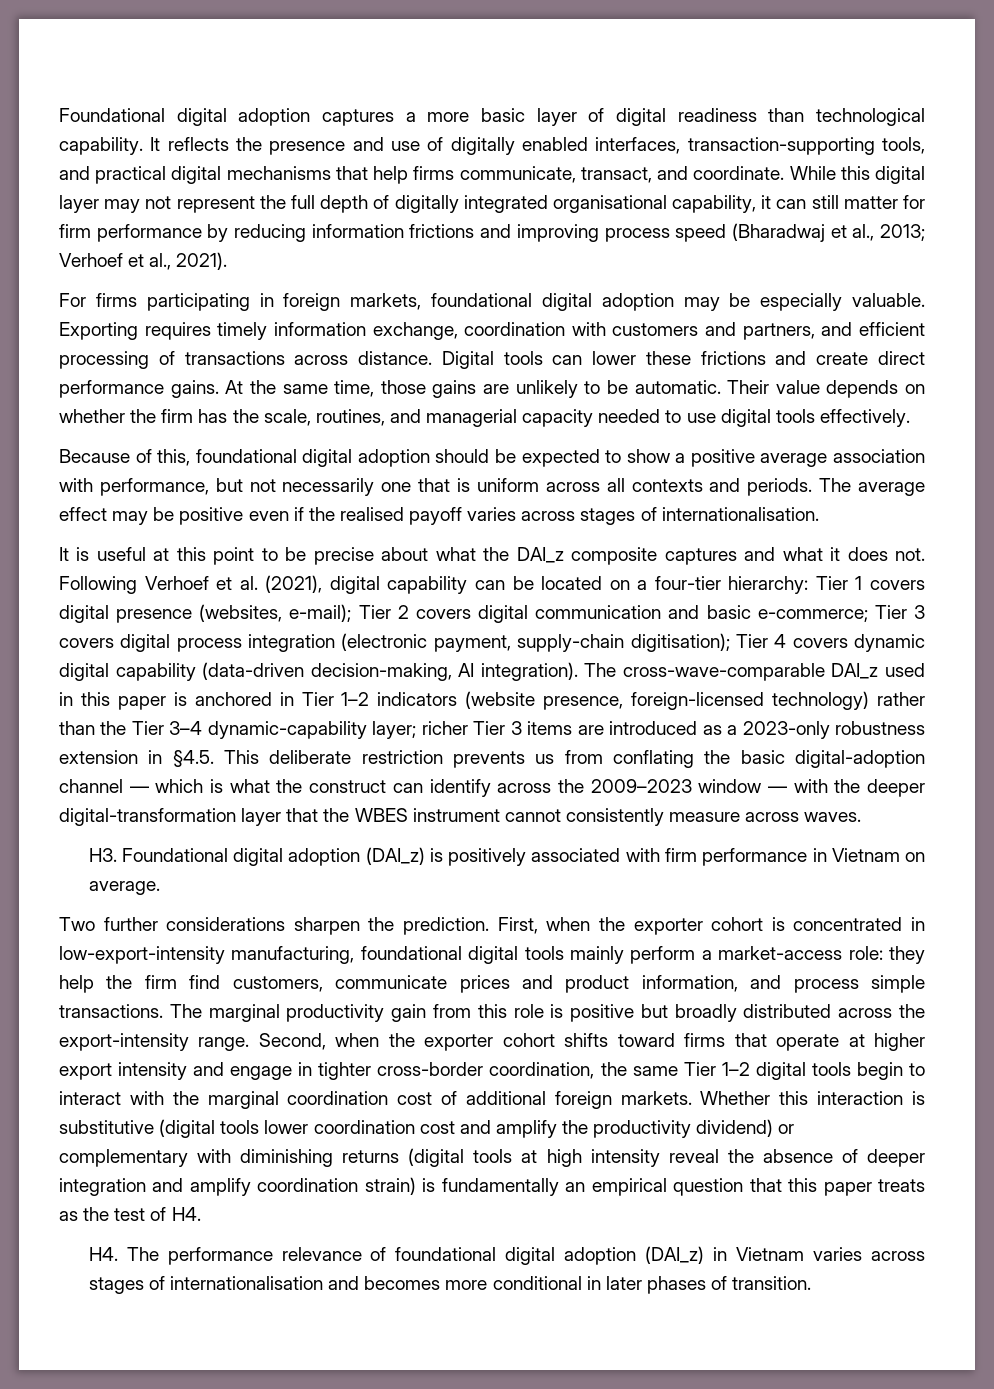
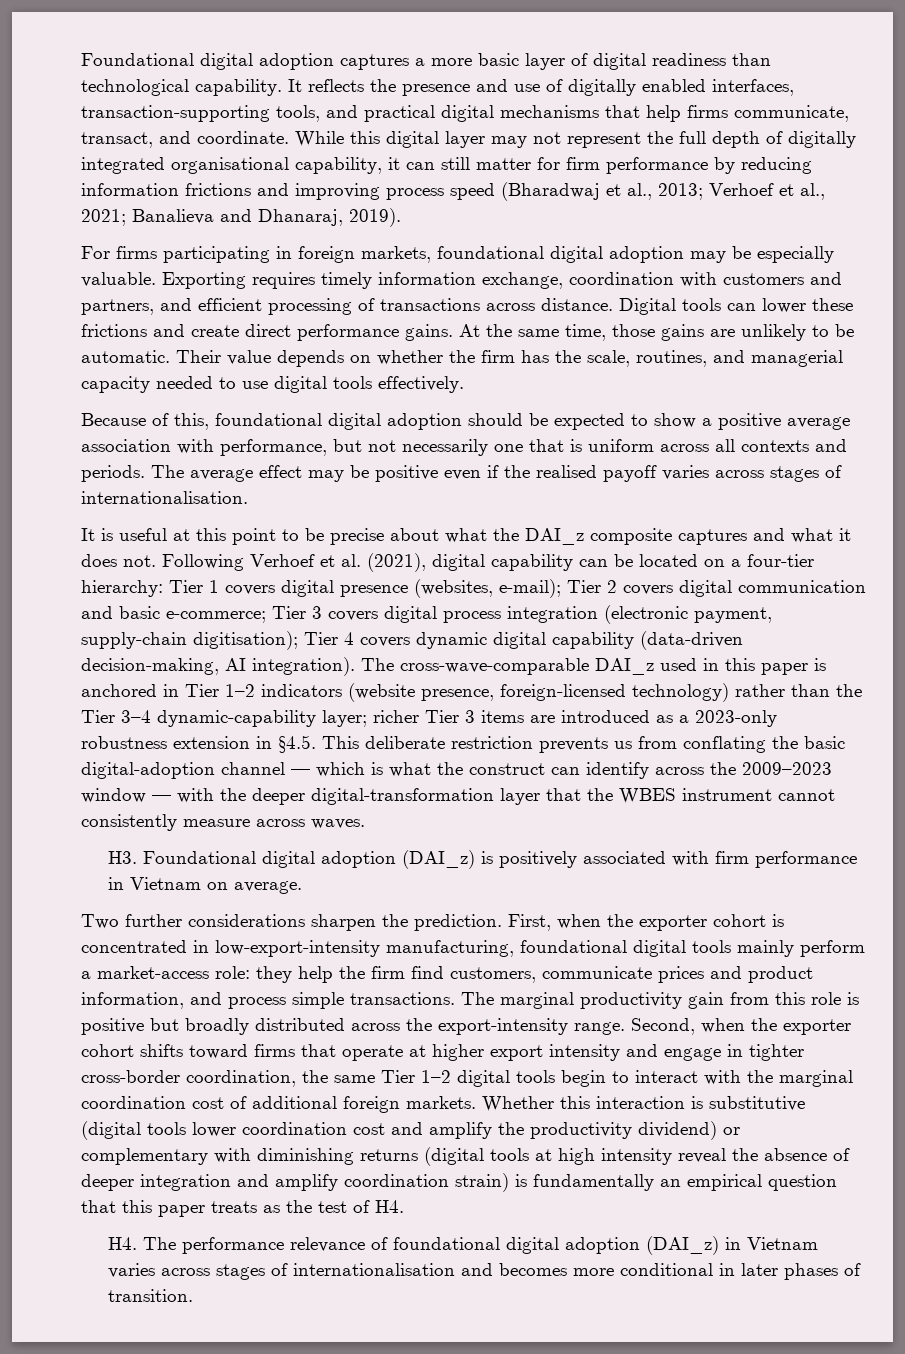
- While this digital layer may not represent the full depth of digitally integrated organisational capability, it can still matter for firm performance by reducing information frictions and improving process speed (Bharadwaj et al., 2013; Verhoef et al., 2021).
+ While this digital layer may not represent the full depth of digitally integrated organisational capability, it can still matter for firm performance by reducing information frictions and improving process speed (Bharadwaj et al., 2013; Verhoef et al., 2021; Banalieva and Dhanaraj, 2019).

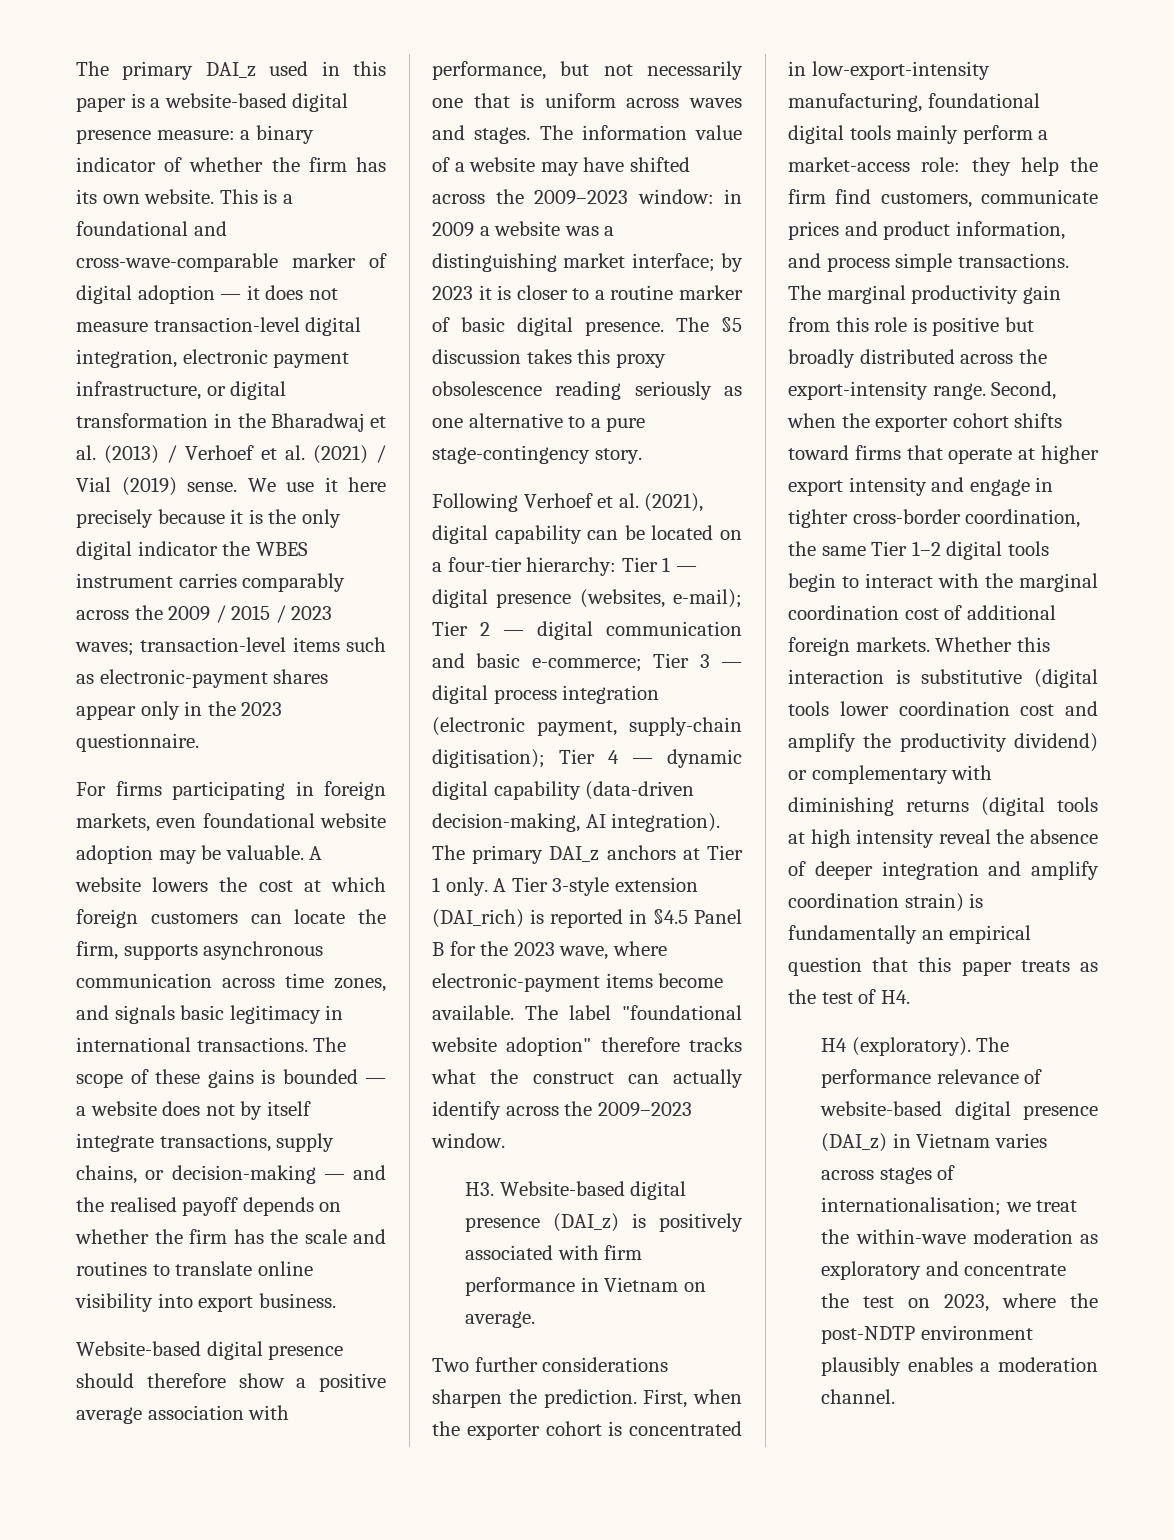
- Foundational digital adoption captures a more basic layer of digital readiness than technological capability. It reflects the presence and use of digitally enabled interfaces, transaction-supporting tools, and practical digital mechanisms that help firms communicate, transact, and coordinate. While this digital layer may not represent the full depth of digitally integrated organisational capability, it can still matter for firm performance by reducing information frictions and improving process speed (Bharadwaj et al., 2013; Verhoef et al., 2021; Banalieva and Dhanaraj, 2019).
+ The primary DAI_z used in this paper is a website-based digital presence measure: a binary indicator of whether the firm has its own website. This is a foundational and cross-wave-comparable marker of digital adoption — it does not measure transaction-level digital integration, electronic payment infrastructure, or digital transformation in the Bharadwaj et al. (2013) / Verhoef et al. (2021) / Vial (2019) sense. We use it here precisely because it is the only digital indicator the WBES instrument carries comparably across the 2009 / 2015 / 2023 waves; transaction-level items such as electronic-payment shares appear only in the 2023 questionnaire.
- For firms participating in foreign markets, foundational digital adoption may be especially valuable. Exporting requires timely information exchange, coordination with customers and partners, and efficient processing of transactions across distance. Digital tools can lower these frictions and create direct performance gains. At the same time, those gains are unlikely to be automatic. Their value depends on whether the firm has the scale, routines, and managerial capacity needed to use digital tools effectively.
- Because of this, foundational digital adoption should be expected to show a positive average association with performance, but not necessarily one that is uniform across all contexts and periods. The average effect may be positive even if the realised payoff varies across stages of internationalisation.
- It is useful at this point to be precise about what the DAI_z composite captures and what it does not. Following Verhoef et al. (2021), digital capability can be located on a four-tier hierarchy:
+ For firms participating in foreign markets, even foundational website adoption may be valuable. A website lowers the cost at which foreign customers can locate the firm, supports asynchronous communication across time zones, and signals basic legitimacy in international transactions. The scope of these gains is bounded — a website does not by itself integrate transactions, supply chains, or decision-making — and the realised payoff depends on whether the firm has the scale and routines to translate online visibility into export business.
+ Website-based digital presence should therefore show a positive average association with performance, but not necessarily one that is uniform across waves and stages. The information value of a website may have shifted across the 2009–2023 window: in 2009 a website was a distinguishing market interface; by 2023 it is closer to a routine marker of basic digital presence. The §5 discussion takes this proxy obsolescence reading seriously as one alternative to a pure stage-contingency story.
+ Following Verhoef et al. (2021), digital capability can be located on a four-tier hierarchy:
- Tier 1 covers digital presence (websites, e-mail);
+ Tier 1 — digital presence (websites, e-mail);
- Tier 2 covers digital communication and basic e-commerce;
+ Tier 2 — digital communication and basic e-commerce;
- Tier 3 covers digital process integration (electronic payment, supply-chain digitisation);
+ Tier 3 — digital process integration (electronic payment, supply-chain digitisation);
- Tier 4 covers dynamic digital capability (data-driven decision-making, AI integration).
+ Tier 4 — dynamic digital capability (data-driven decision-making, AI integration).
- The cross-wave-comparable DAI_z used in this paper is anchored in Tier 1–2 indicators (website presence, foreign-licensed technology) rather than the Tier 3–4 dynamic-capability layer; richer Tier 3 items are introduced as a 2023-only robustness extension in §4.5. This deliberate restriction prevents us from conflating the basic digital-adoption channel — which is what the construct can identify across the 2009–2023 window — with the deeper digital-transformation layer that the WBES instrument cannot consistently measure across waves.
- H3. Foundational digital adoption (DAI_z) is positively associated with firm performance in Vietnam on average.
+ The primary DAI_z anchors at Tier 1 only. A Tier 3-style extension (DAI_rich) is reported in §4.5 Panel B for the 2023 wave, where electronic-payment items become available. The label "foundational website adoption" therefore tracks what the construct can actually identify across the 2009–2023 window.
+ H3. Website-based digital presence (DAI_z) is positively associated with firm performance in Vietnam on average.
- H4. The performance relevance of foundational digital adoption (DAI_z) in Vietnam varies across stages of internationalisation and becomes more conditional in later phases of transition.
+ H4 (exploratory). The performance relevance of website-based digital presence (DAI_z) in Vietnam varies across stages of internationalisation; we treat the within-wave moderation as exploratory and concentrate the test on 2023, where the post-NDTP environment plausibly enables a moderation channel.

